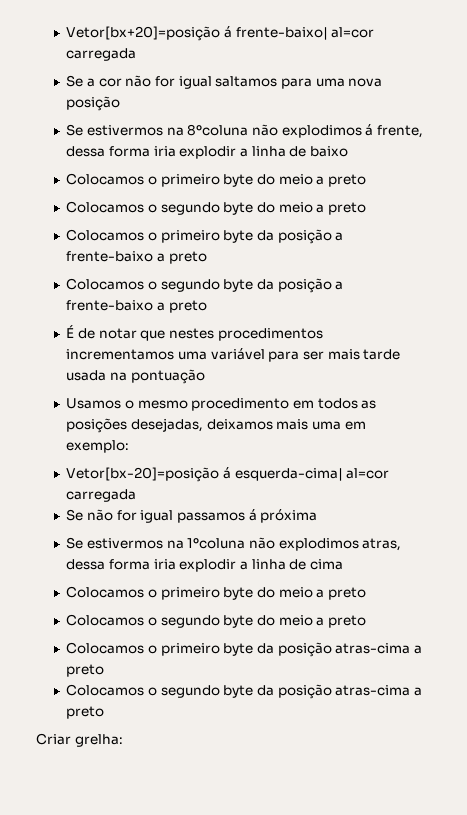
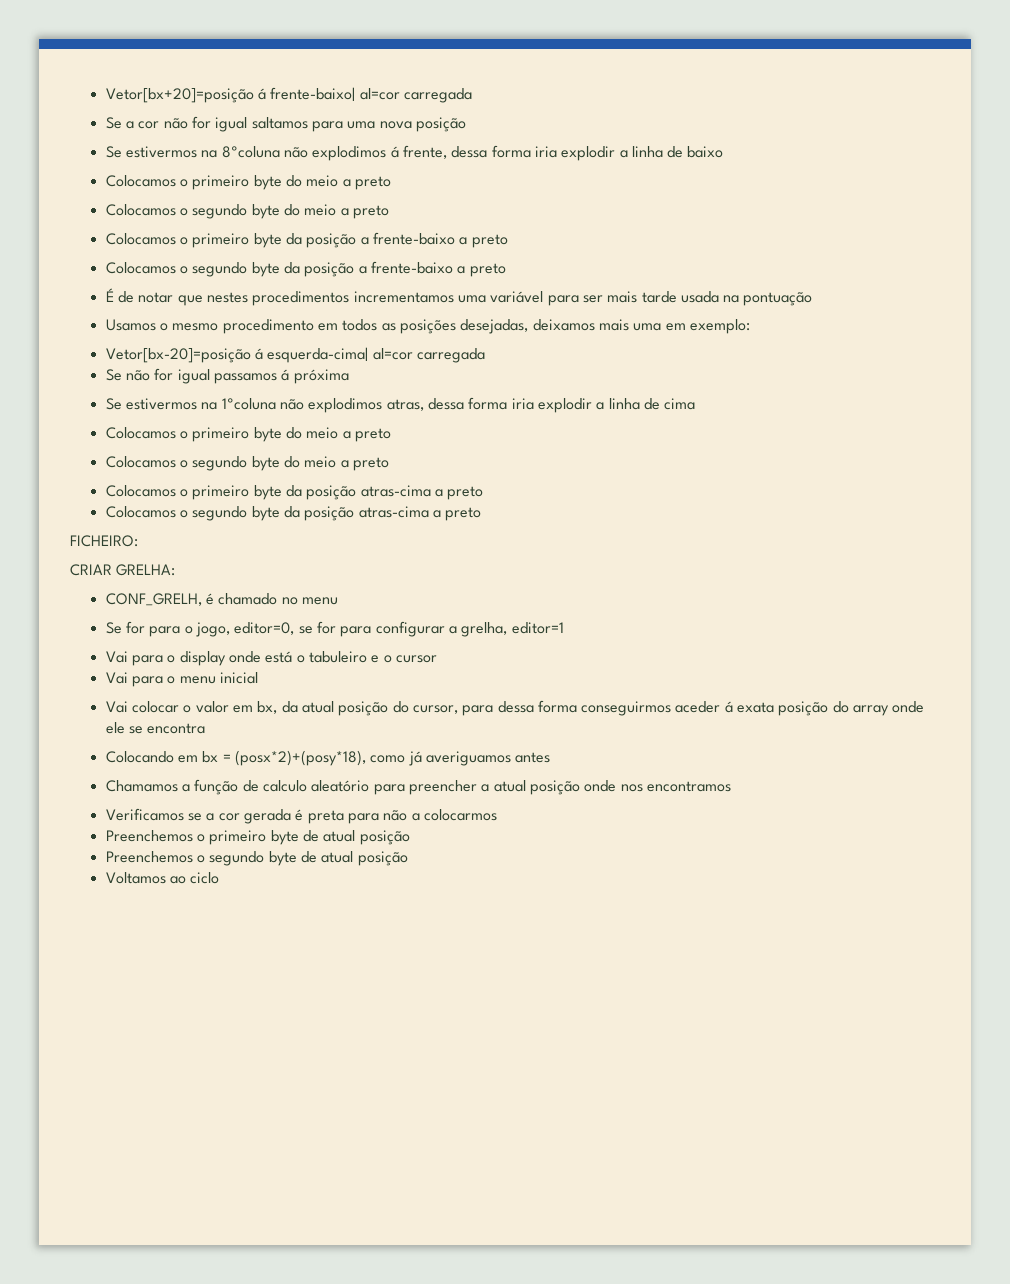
- Criar grelha:
+ FICHEIRO:
+ CRIAR GRELHA:
+ CONF_GRELH, é chamado no menu
+ Se for para o jogo, editor=0, se for para configurar a grelha, editor=1
+ Vai para o display onde está o tabuleiro e o cursor
+ Vai para o menu inicial
+ Vai colocar o valor em bx, da atual posição do cursor, para dessa forma conseguirmos aceder á exata posição do array onde ele se encontra
+ Colocando em bx = (posx*2)+(posy*18), como já averiguamos antes
+ Chamamos a função de calculo aleatório para preencher a atual posição onde nos encontramos
+ Verificamos se a cor gerada é preta para não a colocarmos
+ Preenchemos o primeiro byte de atual posição
+ Preenchemos o segundo byte de atual posição
+ Voltamos ao ciclo

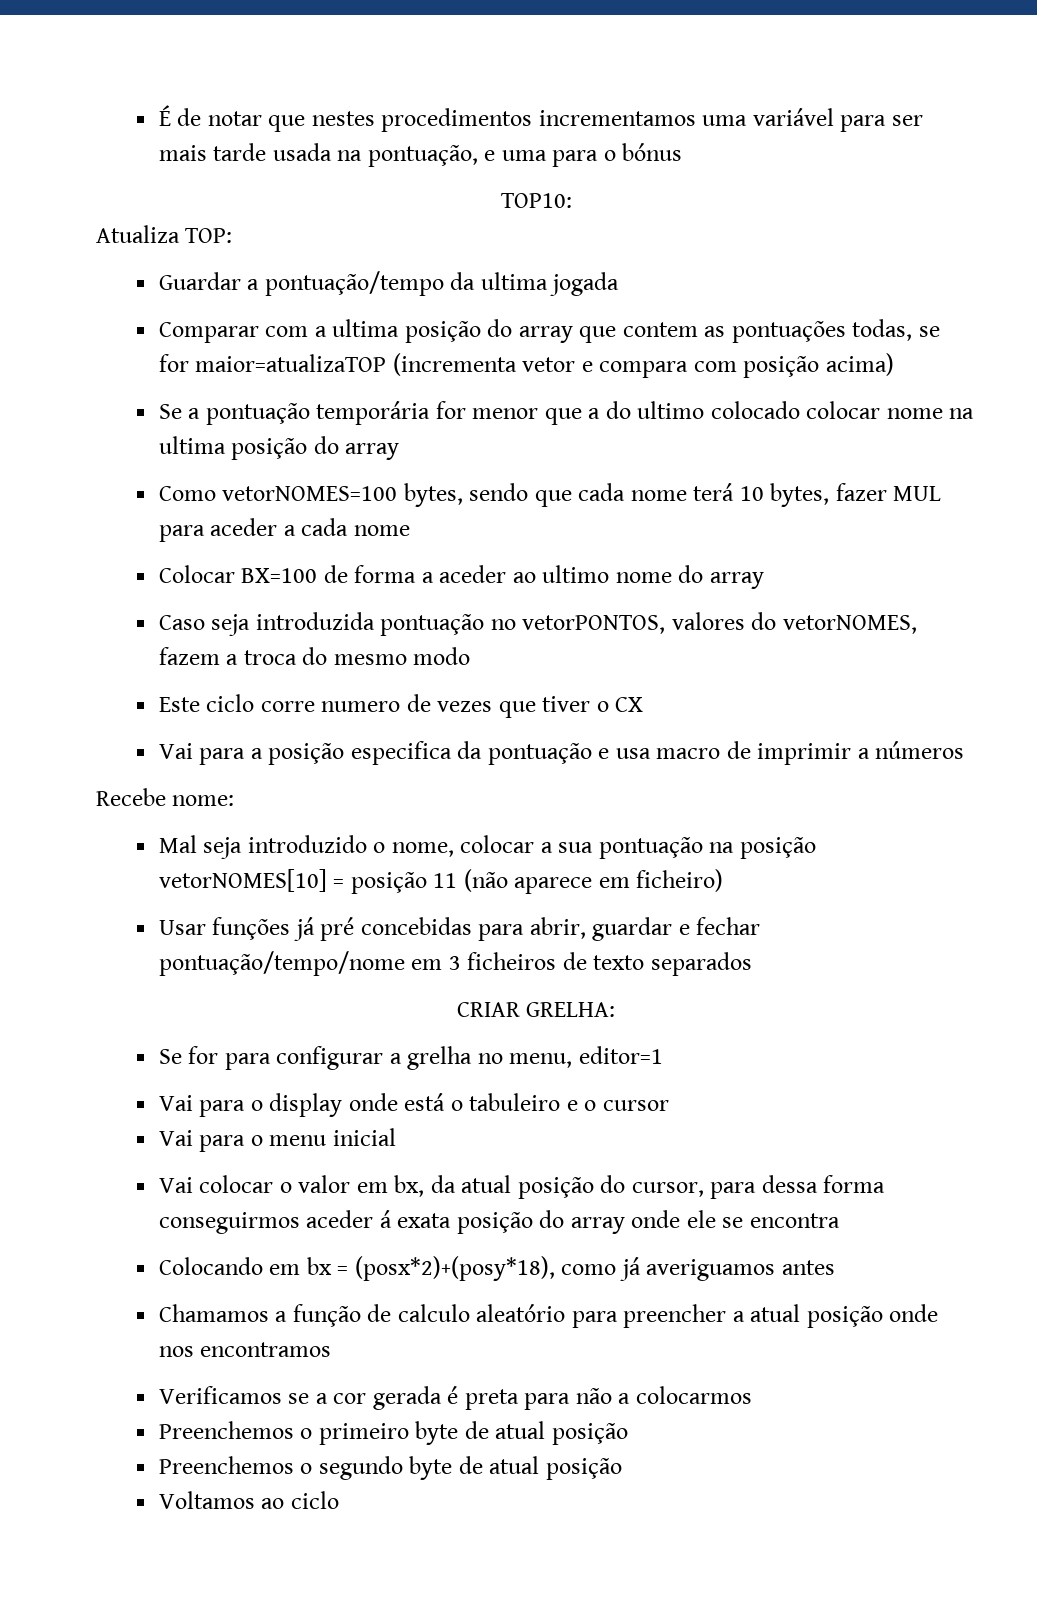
- Vetor[bx+20]=posição á frente-baixo| al=cor carregada
- Se a cor não for igual saltamos para uma nova posição
- Se estivermos na 8ºcoluna não explodimos á frente, dessa forma iria explodir a linha de baixo
- Colocamos o primeiro byte do meio a preto
- Colocamos o segundo byte do meio a preto
- Colocamos o primeiro byte da posição a frente-baixo a preto
- Colocamos o segundo byte da posição a frente-baixo a preto
- É de notar que nestes procedimentos incrementamos uma variável para ser mais tarde usada na pontuação
- Usamos o mesmo procedimento em todos as posições desejadas, deixamos mais uma em exemplo:
- Vetor[bx-20]=posição á esquerda-cima| al=cor carregada
- Se não for igual passamos á próxima
- Se estivermos na 1ºcoluna não explodimos atras, dessa forma iria explodir a linha de cima
- Colocamos o primeiro byte do meio a preto
- Colocamos o segundo byte do meio a preto
- Colocamos o primeiro byte da posição atras-cima a preto
- Colocamos o segundo byte da posição atras-cima a preto
- FICHEIRO:
+ É de notar que nestes procedimentos incrementamos uma variável para ser mais tarde usada na pontuação, e uma para o bónus
+ TOP10:
+ Atualiza TOP:
+ Guardar a pontuação/tempo da ultima jogada
+ Comparar com a ultima posição do array que contem as pontuações todas, se for maior=atualizaTOP (incrementa vetor e compara com posição acima)
+ Se a pontuação temporária for menor que a do ultimo colocado colocar nome na ultima posição do array
+ Como vetorNOMES=100 bytes, sendo que cada nome terá 10 bytes, fazer MUL para aceder a cada nome
+ Colocar BX=100 de forma a aceder ao ultimo nome do array
+ Caso seja introduzida pontuação no vetorPONTOS, valores do vetorNOMES, fazem a troca do mesmo modo
+ Este ciclo corre numero de vezes que tiver o CX
+ Vai para a posição especifica da pontuação e usa macro de imprimir a números
+ Recebe nome:
+ Mal seja introduzido o nome, colocar a sua pontuação na posição vetorNOMES[10] = posição 11 (não aparece em ficheiro)
+ Usar funções já pré concebidas para abrir, guardar e fechar pontuação/tempo/nome em 3 ficheiros de texto separados
  CRIAR GRELHA:
- CONF_GRELH, é chamado no menu
- Se for para o jogo, editor=0, se for para configurar a grelha, editor=1
+ Se for para configurar a grelha no menu, editor=1

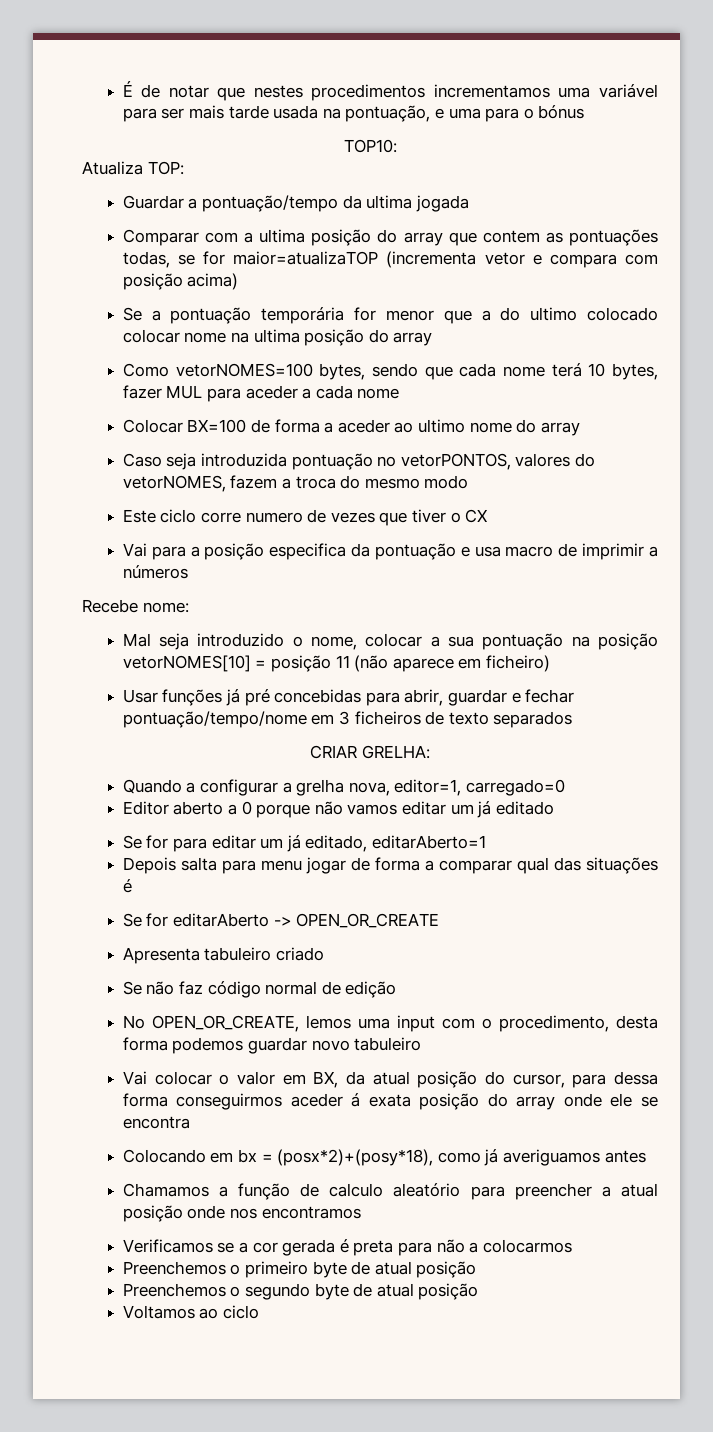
- Se for para configurar a grelha no menu, editor=1
- Vai para o display onde está o tabuleiro e o cursor
- Vai para o menu inicial
+ Quando a configurar a grelha nova, editor=1, carregado=0
+ Editor aberto a 0 porque não vamos editar um já editado
+ Se for para editar um já editado, editarAberto=1
+ Depois salta para menu jogar de forma a comparar qual das situações é
+ Se for editarAberto -> OPEN_OR_CREATE
+ Apresenta tabuleiro criado
+ Se não faz código normal de edição
+ No OPEN_OR_CREATE, lemos uma input com o procedimento, desta forma podemos guardar novo tabuleiro
- Vai colocar o valor em bx, da atual posição do cursor, para dessa forma conseguirmos aceder á exata posição do array onde ele se encontra
+ Vai colocar o valor em BX, da atual posição do cursor, para dessa forma conseguirmos aceder á exata posição do array onde ele se encontra

